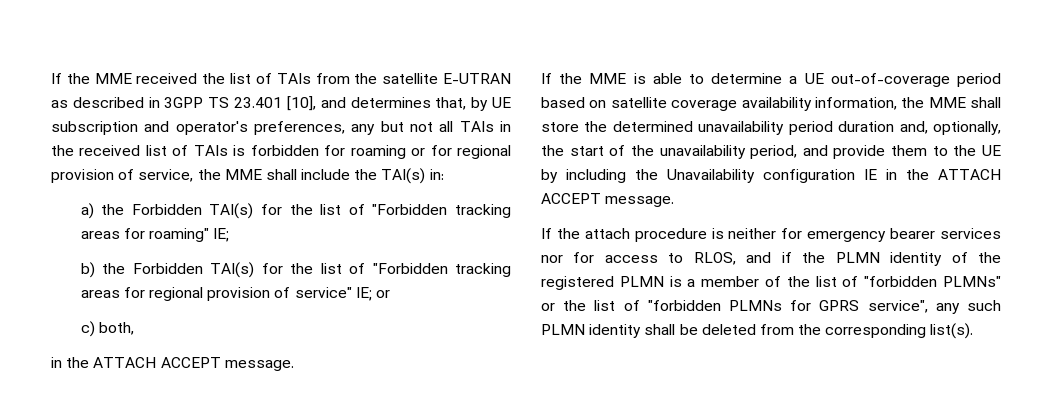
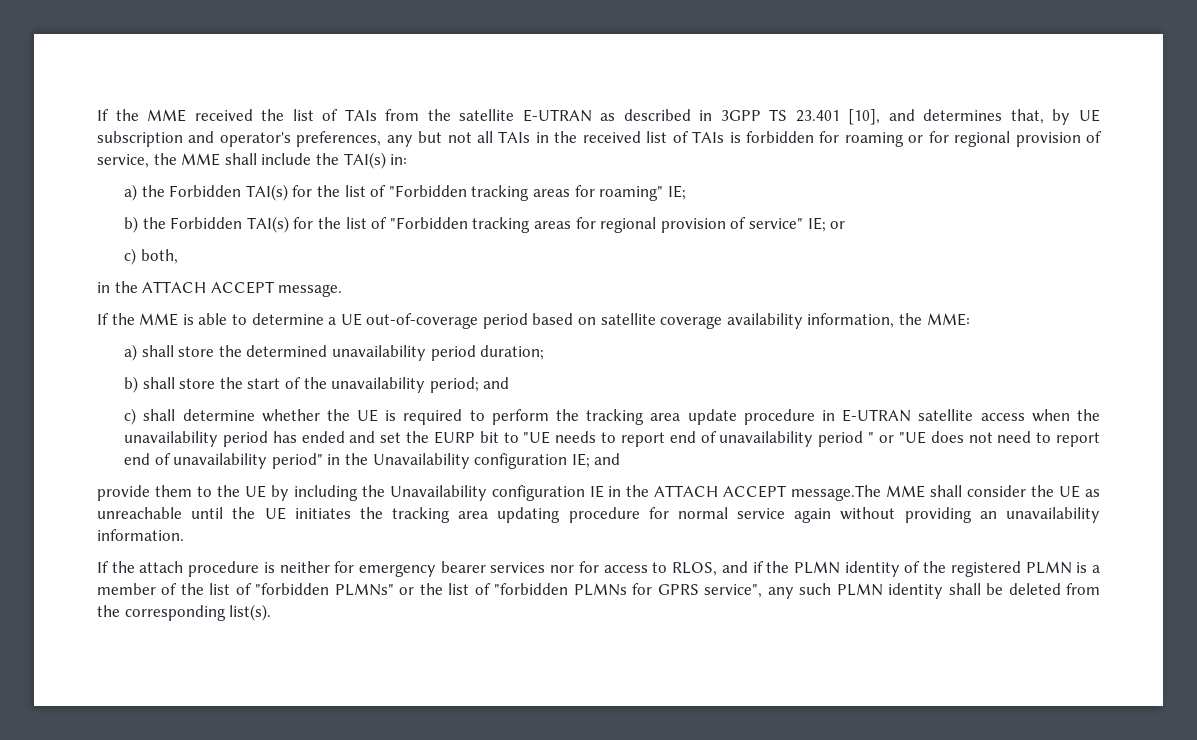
- If the MME is able to determine a UE out-of-coverage period based on satellite coverage availability information, the MME shall store the determined unavailability period duration and, optionally, the start of the unavailability period, and provide them to the UE by including the Unavailability configuration IE in the ATTACH ACCEPT message.
+ If the MME is able to determine a UE out-of-coverage period based on satellite coverage availability information, the MME:
+ a) shall store the determined unavailability period duration;
+ b) shall store the start of the unavailability period; and
+ c) shall determine whether the UE is required to perform the tracking area update procedure in E-UTRAN satellite access when the unavailability period has ended and set the EURP bit to "UE needs to report end of unavailability period " or "UE does not need to report end of unavailability period" in the Unavailability configuration IE; and
+ provide them to the UE by including the Unavailability configuration IE in the ATTACH ACCEPT message.The MME shall consider the UE as unreachable until the UE initiates the tracking area updating procedure for normal service again without providing an unavailability information.

